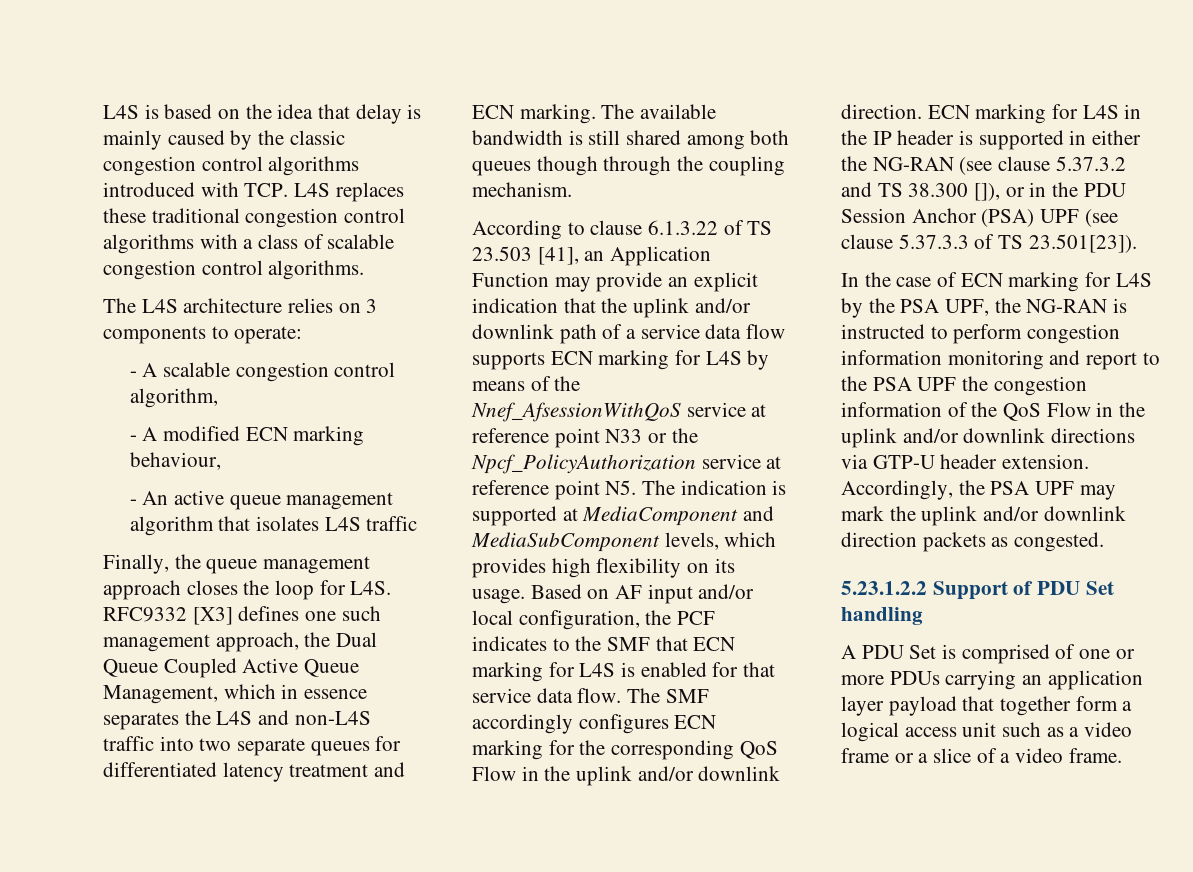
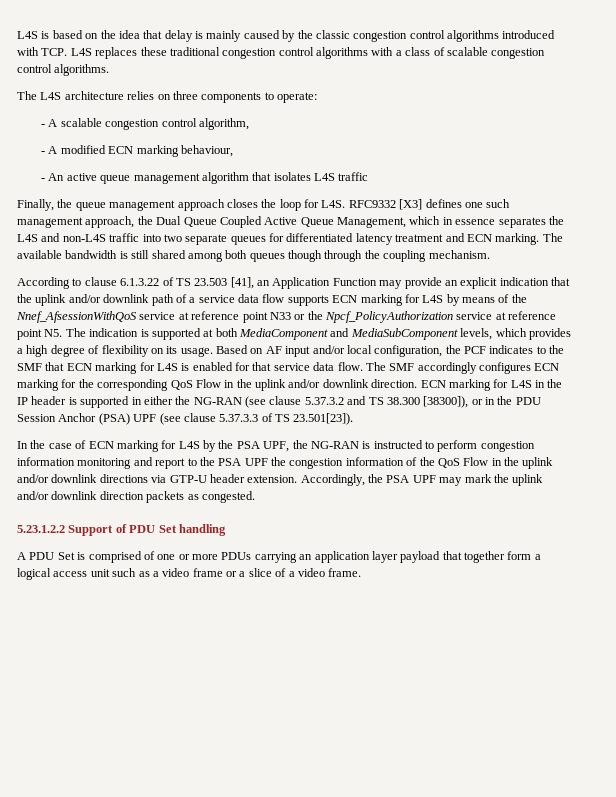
- The L4S architecture relies on 3 components to operate:
+ The L4S architecture relies on three components to operate:
- According to clause 6.1.3.22 of TS 23.503 [41], an Application Function may provide an explicit indication that the uplink and/or downlink path of a service data flow supports ECN marking for L4S by means of the Nnef_AfsessionWithQoS service at reference point N33 or the Npcf_PolicyAuthorization service at reference point N5. The indication is supported at MediaComponent and MediaSubComponent levels, which provides high flexibility on its usage.
+ According to clause 6.1.3.22 of TS 23.503 [41], an Application Function may provide an explicit indication that the uplink and/or downlink path of a service data flow supports ECN marking for L4S by means of the Nnef_AfsessionWithQoS service at reference point N33 or the Npcf_PolicyAuthorization service at reference point N5. The indication is supported at both MediaComponent and MediaSubComponent levels, which provides a high degree of flexibility on its usage.
- ECN marking for L4S in the IP header is supported in either the NG-RAN (see clause 5.37.3.2 and TS 38.300 []), or in the PDU Session Anchor (PSA) UPF (see clause 5.37.3.3 of TS 23.501[23]).
+ ECN marking for L4S in the IP header is supported in either the NG-RAN (see clause 5.37.3.2 and TS 38.300 [38300]), or in the PDU Session Anchor (PSA) UPF (see clause 5.37.3.3 of TS 23.501[23]).

